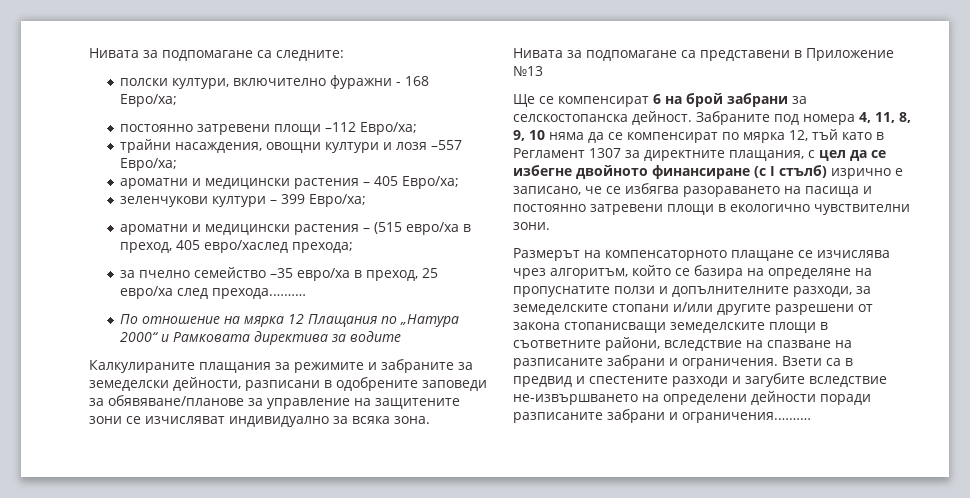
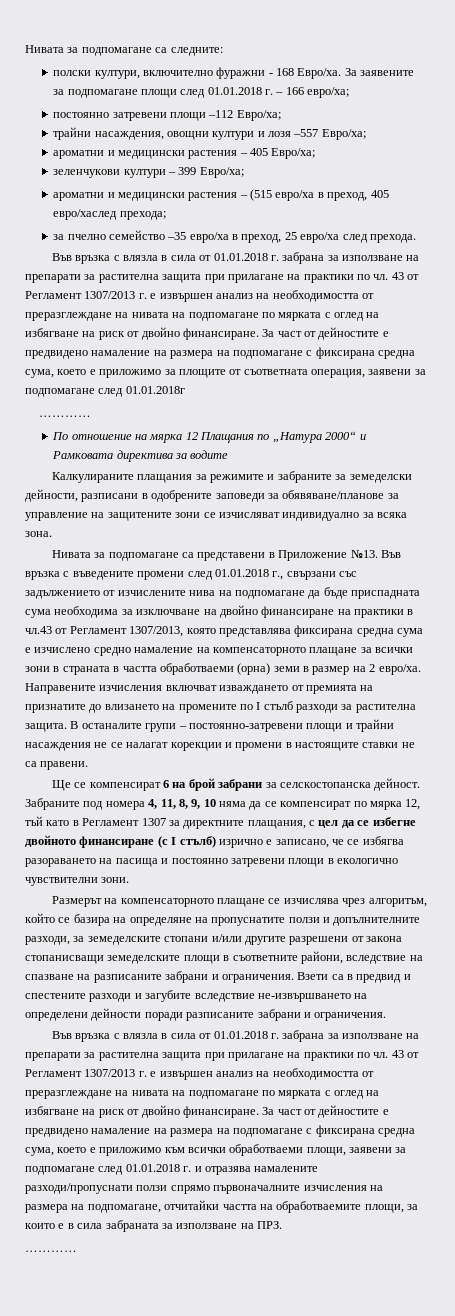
- полски култури, включително фуражни - 168 Евро/ха;
+ полски култури, включително фуражни - 168 Евро/ха. За заявените за подпомагане площи след 01.01.2018 г. – 166 евро/ха;
- за пчелно семейство –35 евро/ха в преход, 25 евро/ха след прехода.………
+ за пчелно семейство –35 евро/ха в преход, 25 евро/ха след прехода.
+ Във връзка с влязла в сила от 01.01.2018 г. забрана за използване на препарати за растителна защита при прилагане на практики по чл. 43 от Регламент 1307/2013 г. е извършен анализ на необходимостта от преразглеждане на нивата на подпомагане по мярката с оглед на избягване на риск от двойно финансиране. За част от дейностите е предвидено намаление на размера на подпомагане с фиксирана средна сума, което е приложимо за площите от съответната операция, заявени за подпомагане след 01.01.2018г
+ …………
- Нивата за подпомагане са представени в Приложение №13
+ Нивата за подпомагане са представени в Приложение №13. Във връзка с въведените промени след 01.01.2018 г., свързани със задължението от изчислените нива на подпомагане да бъде приспадната сума необходима за изключване на двойно финансиране на практики в чл.43 от Регламент 1307/2013, която представлява фиксирана средна сума е изчислено средно намаление на компенсаторното плащане за всички зони в страната в частта обработваеми (орна) земи в размер на 2 евро/ха. Направените изчисления включват изваждането от премията на признатите до влизането на промените по I стълб разходи за растителна защита. В останалите групи – постоянно-затревени площи и трайни насаждения не се налагат корекции и промени в настоящите ставки не са правени.
- Взети са в предвид и спестените разходи и загубите вследствие не-извършването на определени дейности поради разписаните забрани и ограничения.………
+ Взети са в предвид и спестените разходи и загубите вследствие не-извършването на определени дейности поради разписаните забрани и ограничения.
+ Във връзка с влязла в сила от 01.01.2018 г. забрана за използване на препарати за растителна защита при прилагане на практики по чл. 43 от Регламент 1307/2013 г. е извършен анализ на необходимостта от преразглеждане на нивата на подпомагане по мярката с оглед на избягване на риск от двойно финансиране. За част от дейностите е предвидено намаление на размера на подпомагане с фиксирана средна сума, което е приложимо към всички обработваеми площи, заявени за подпомагане след 01.01.2018 г. и отразява намалените разходи/пропуснати ползи спрямо първоначалните изчисления на размера на подпомагане, отчитайки частта на обработваемите площи, за които е в сила забраната за използване на ПРЗ.
+ …………

